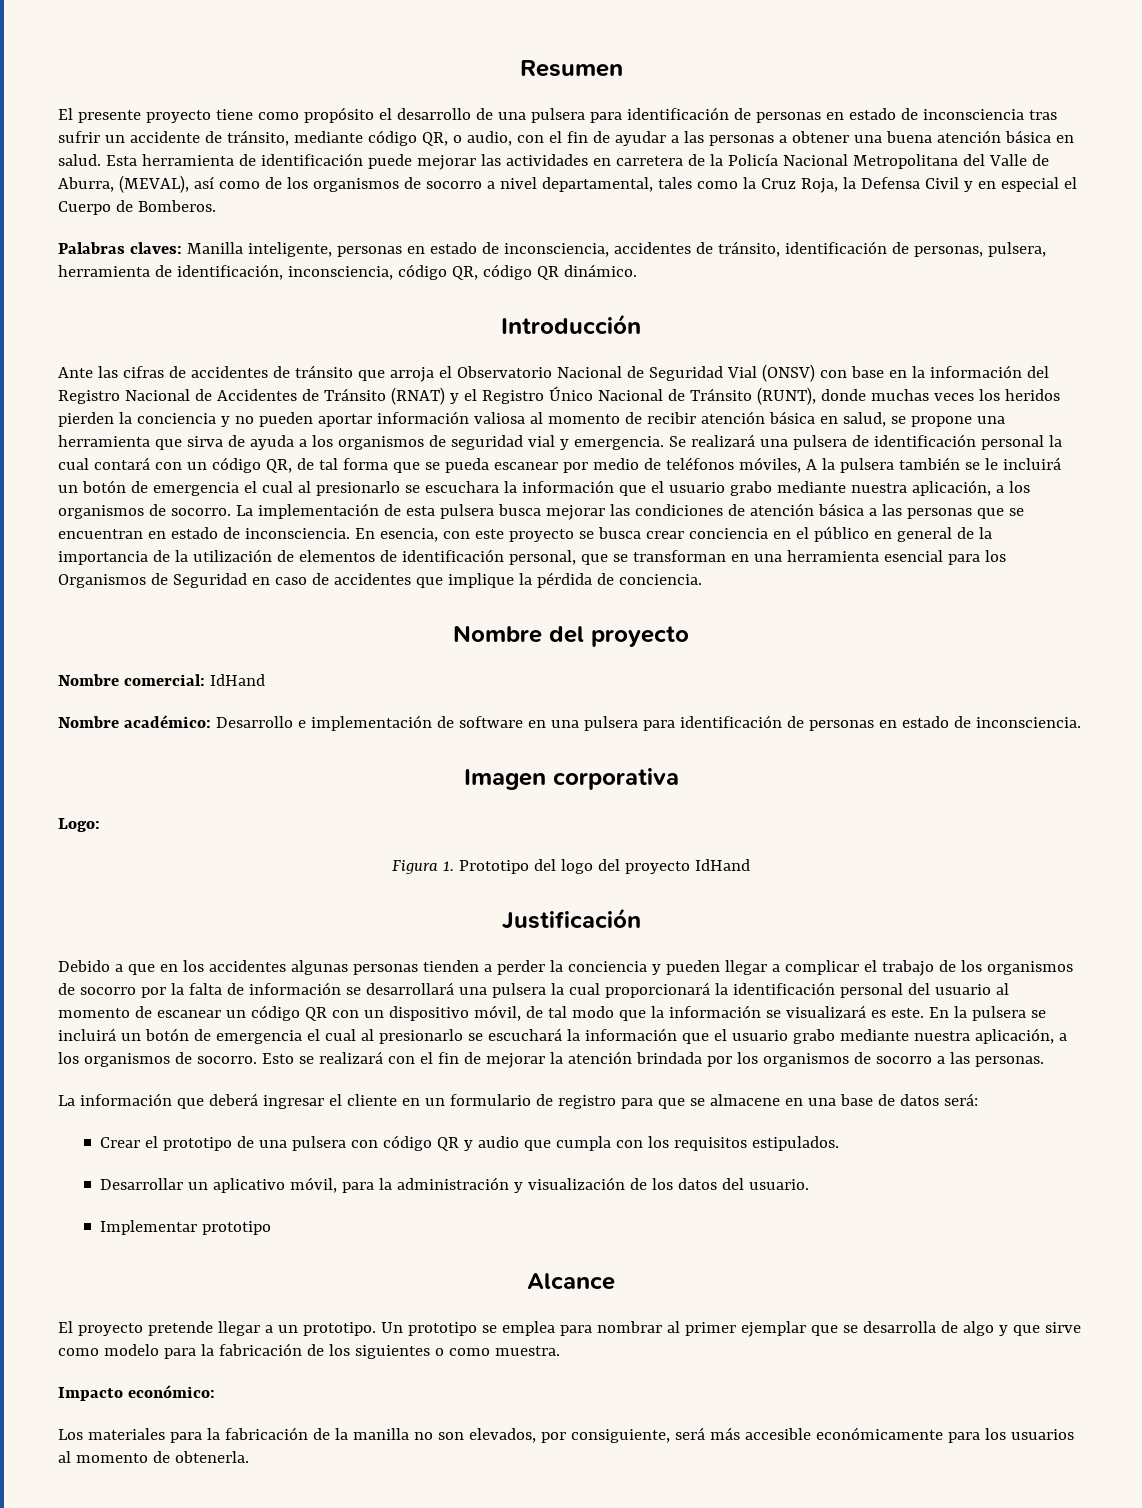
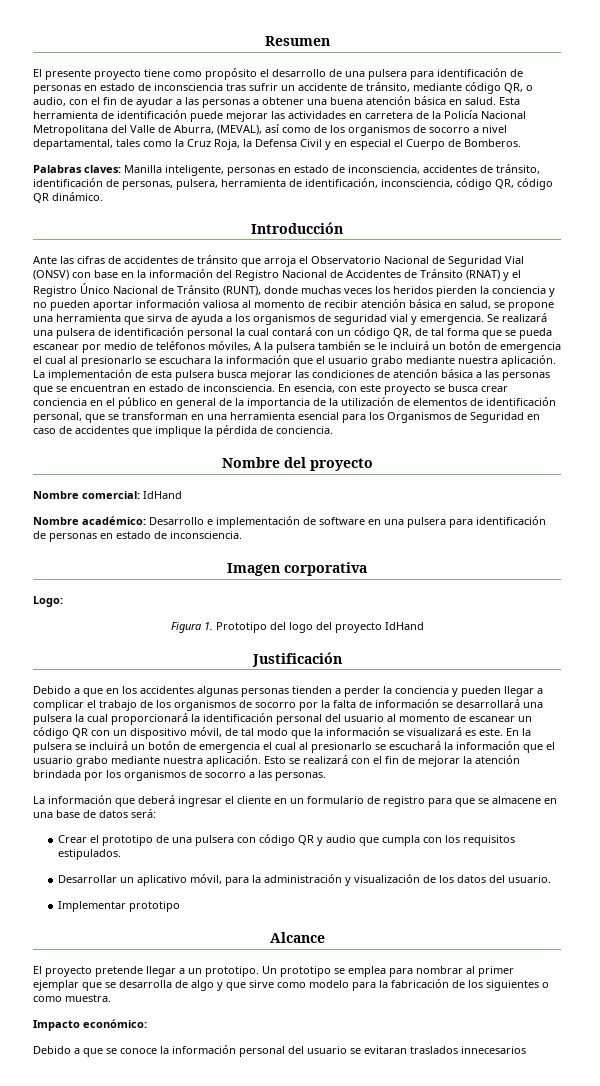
- Se realizará una pulsera de identificación personal la cual contará con un código QR, de tal forma que se pueda escanear por medio de teléfonos móviles, A la pulsera también se le incluirá un botón de emergencia el cual al presionarlo se escuchara la información que el usuario grabo mediante nuestra aplicación, a los organismos de socorro.
+ Se realizará una pulsera de identificación personal la cual contará con un código QR, de tal forma que se pueda escanear por medio de teléfonos móviles, A la pulsera también se le incluirá un botón de emergencia el cual al presionarlo se escuchara la información que el usuario grabo mediante nuestra aplicación.
- En la pulsera se incluirá un botón de emergencia el cual al presionarlo se escuchará la información que el usuario grabo mediante nuestra aplicación, a los organismos de socorro.
+ En la pulsera se incluirá un botón de emergencia el cual al presionarlo se escuchará la información que el usuario grabo mediante nuestra aplicación.
- Los materiales para la fabricación de la manilla no son elevados, por consiguiente, será más accesible económicamente para los usuarios al momento de obtenerla.
+ Debido a que se conoce la información personal del usuario se evitaran traslados innecesarios

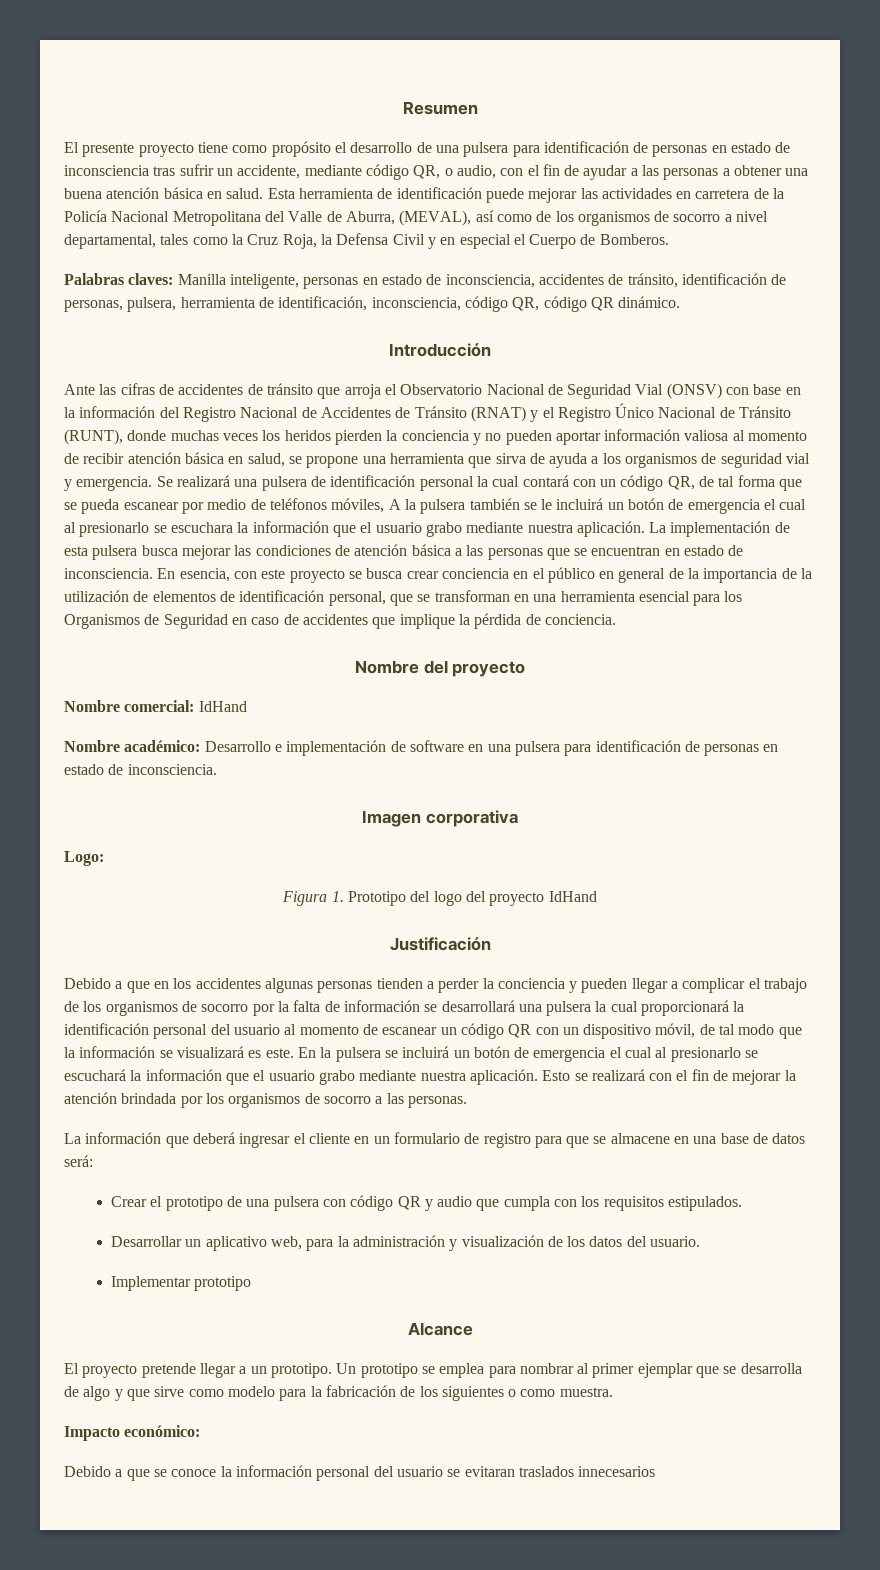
- El presente proyecto tiene como propósito el desarrollo de una pulsera para identificación de personas en estado de inconsciencia tras sufrir un accidente de tránsito, mediante código QR, o audio, con el fin de ayudar a las personas a obtener una buena atención básica en salud.
+ El presente proyecto tiene como propósito el desarrollo de una pulsera para identificación de personas en estado de inconsciencia tras sufrir un accidente, mediante código QR, o audio, con el fin de ayudar a las personas a obtener una buena atención básica en salud.
- Desarrollar un aplicativo móvil, para la administración y visualización de los datos del usuario.
+ Desarrollar un aplicativo web, para la administración y visualización de los datos del usuario.

